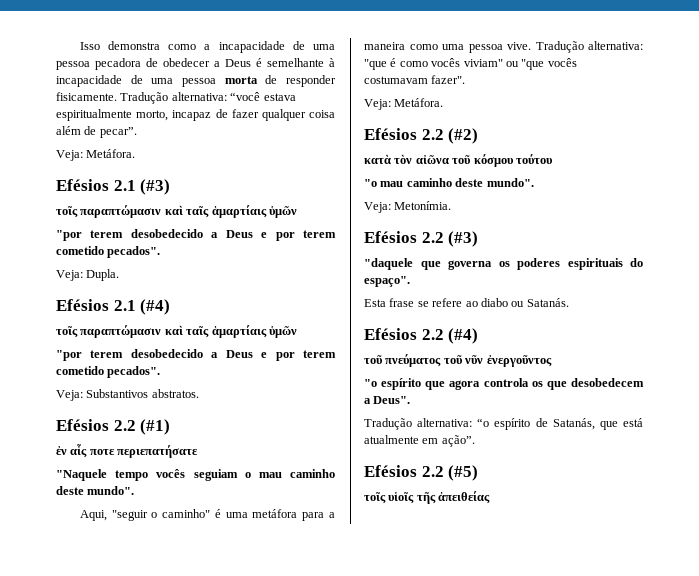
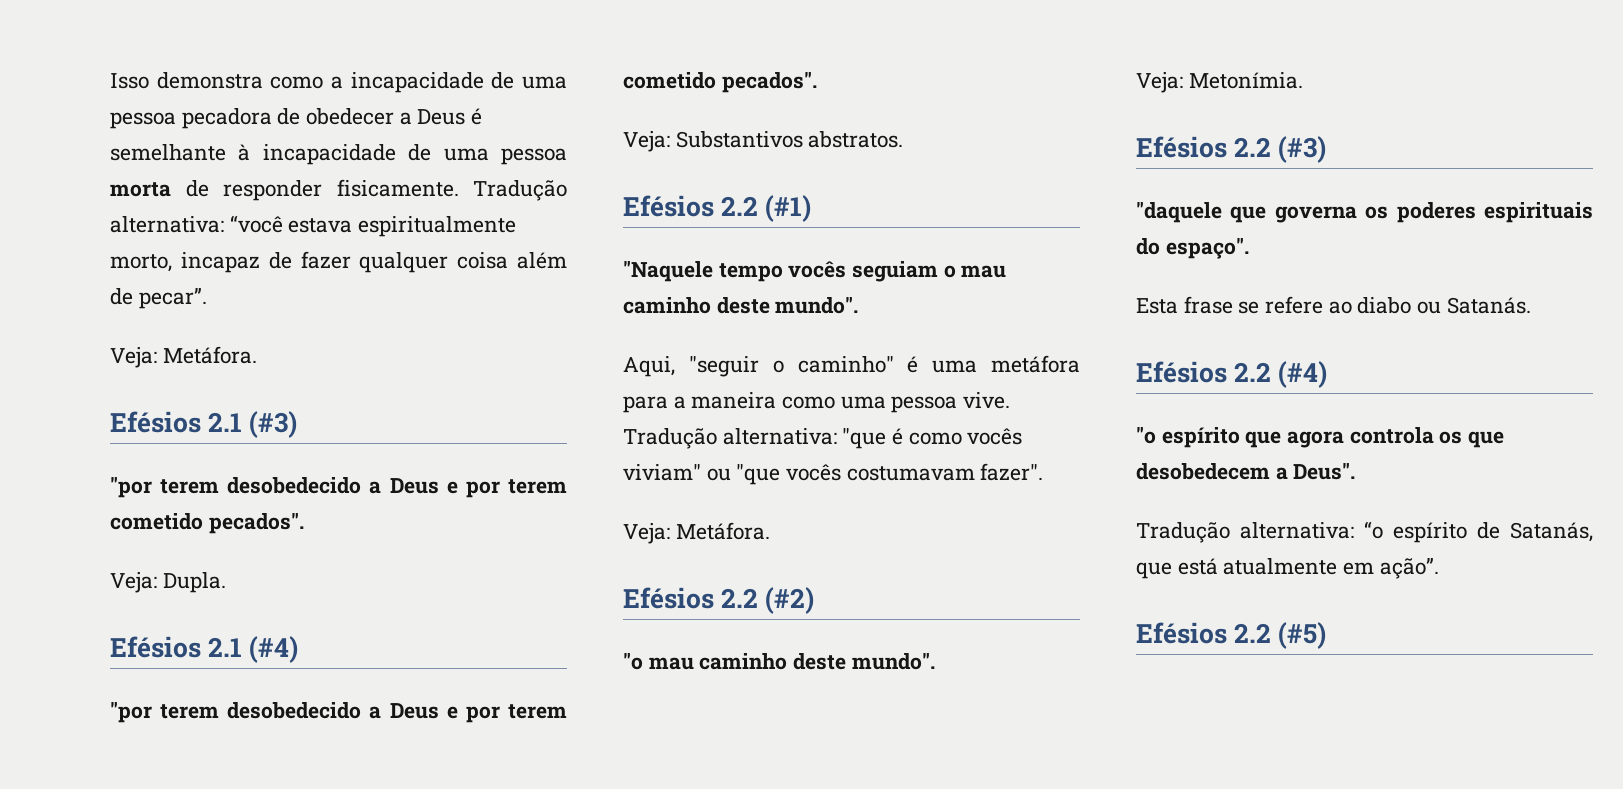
  Efésios 2.1 (#3)
- τοῖς παραπτώμασιν καὶ ταῖς ἁμαρτίαις ὑμῶν
  Efésios 2.1 (#4)
- τοῖς παραπτώμασιν καὶ ταῖς ἁμαρτίαις ὑμῶν
- ἐν αἷς ποτε περιεπατήσατε
- κατὰ τὸν αἰῶνα τοῦ κόσμου τούτου
- τοῦ πνεύματος τοῦ νῦν ἐνεργοῦντος
- τοῖς υἱοῖς τῆς ἀπειθείας

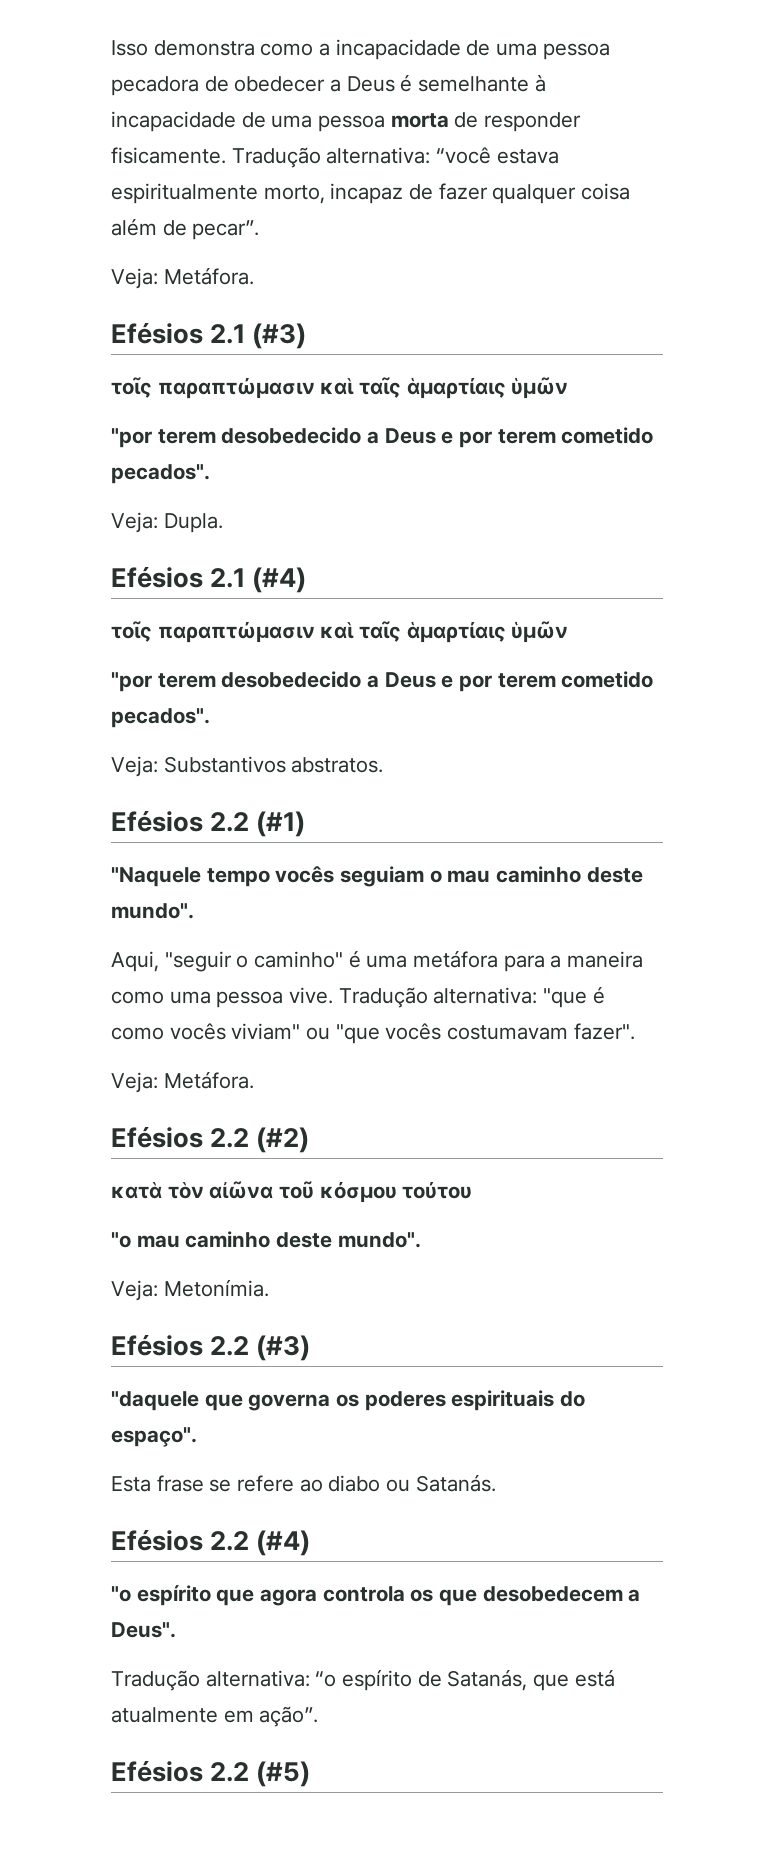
  Efésios 2.1 (#3)
+ τοῖς παραπτώμασιν καὶ ταῖς ἁμαρτίαις ὑμῶν
  Efésios 2.1 (#4)
+ τοῖς παραπτώμασιν καὶ ταῖς ἁμαρτίαις ὑμῶν
+ κατὰ τὸν αἰῶνα τοῦ κόσμου τούτου

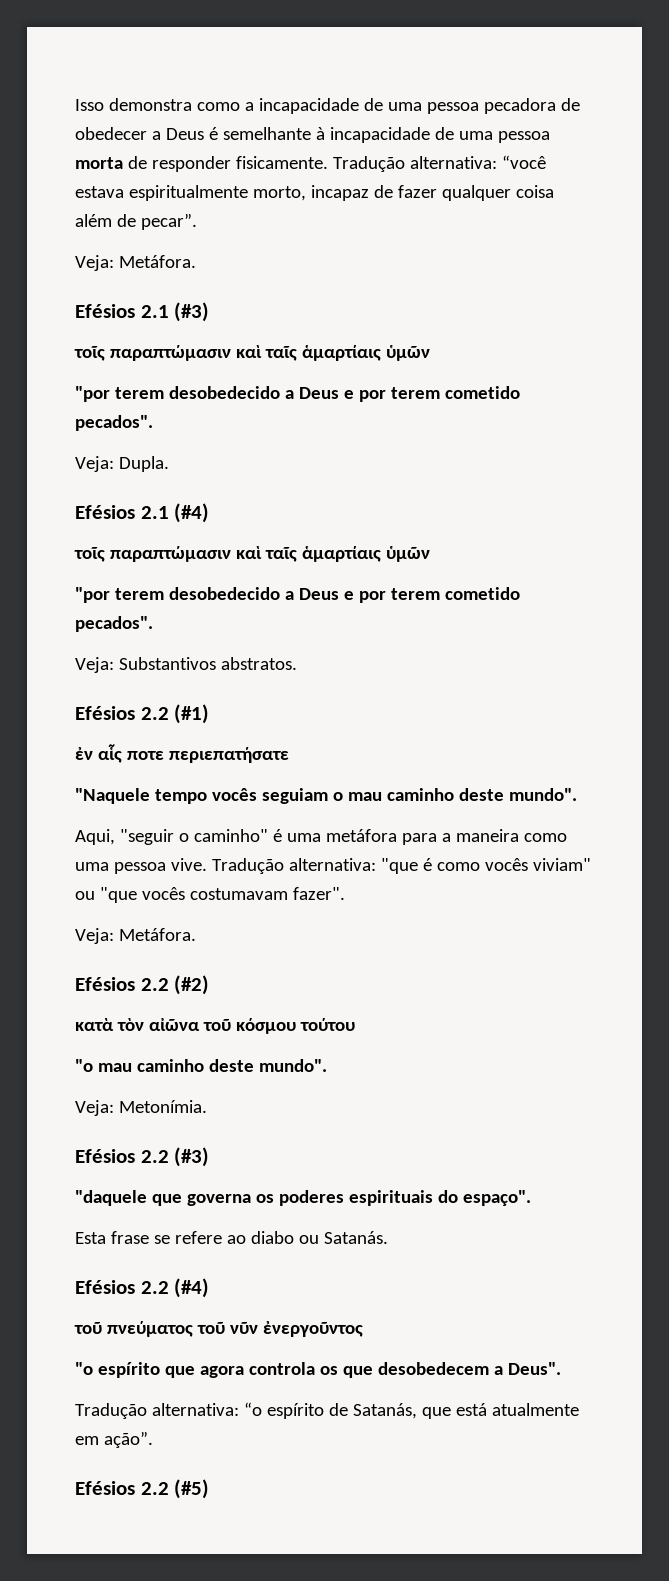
+ ἐν αἷς ποτε περιεπατήσατε
+ τοῦ πνεύματος τοῦ νῦν ἐνεργοῦντος

